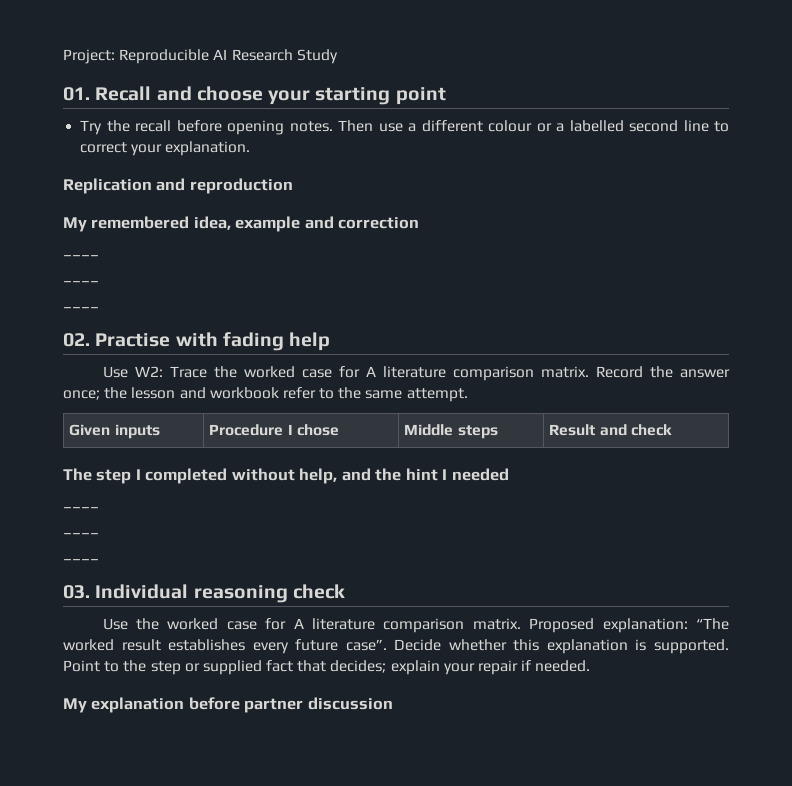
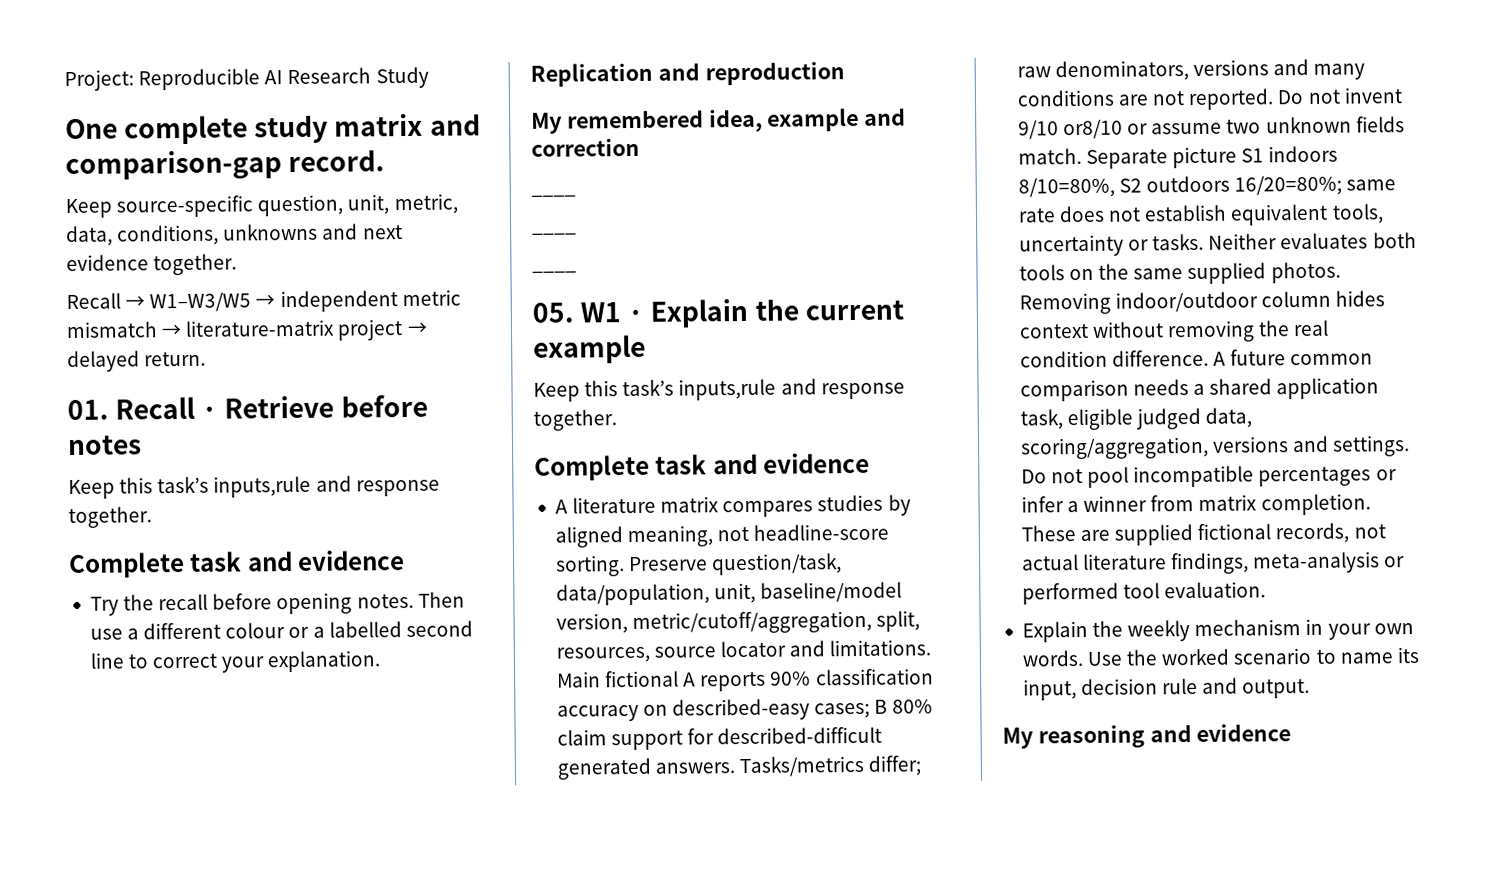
- 01. Recall and choose your starting point
+ One complete study matrix and comparison-gap record.
+ Keep source-specific question, unit, metric, data, conditions, unknowns and next evidence together.
+ Recall → W1–W3/W5 → independent metric mismatch → literature-matrix project → delayed return.
+ 01. Recall · Retrieve before notes
+ Keep this task’s inputs,rule and response together.
+ Complete task and evidence
- 02. Practise with fading help
- Use W2: Trace the worked case for A literature comparison matrix. Record the answer once; the lesson and workbook refer to the same attempt.
- Given inputs | Procedure I chose | Middle steps | Result and check
- The step I completed without help, and the hint I needed
- ____
- ____
- ____
- 03. Individual reasoning check
- Use the worked case for A literature comparison matrix. Proposed explanation: “The worked result establishes every future case”. Decide whether this explanation is supported. Point to the step or supplied fact that decides; explain your repair if needed.
- My explanation before partner discussion
+ 05. W1 · Explain the current example
+ Keep this task’s inputs,rule and response together.
+ Complete task and evidence
+ A literature matrix compares studies by aligned meaning, not headline-score sorting. Preserve question/task, data/population, unit, baseline/model version, metric/cutoff/aggregation, split, resources, source locator and limitations. Main fictional A reports 90% classification accuracy on described-easy cases; B 80% claim support for described-difficult generated answers. Tasks/metrics differ; raw denominators, versions and many conditions are not reported. Do not invent 9/10 or8/10 or assume two unknown fields match. Separate picture S1 indoors 8/10=80%, S2 outdoors 16/20=80%; same rate does not establish equivalent tools, uncertainty or tasks. Neither evaluates both tools on the same supplied photos. Removing indoor/outdoor column hides context without removing the real condition difference. A future common comparison needs a shared application task, eligible judged data, scoring/aggregation, versions and settings. Do not pool incompatible percentages or infer a winner from matrix completion. These are supplied fictional records, not actual literature findings, meta-analysis or performed tool evaluation.
+ Explain the weekly mechanism in your own words. Use the worked scenario to name its input, decision rule and output.
+ My reasoning and evidence

